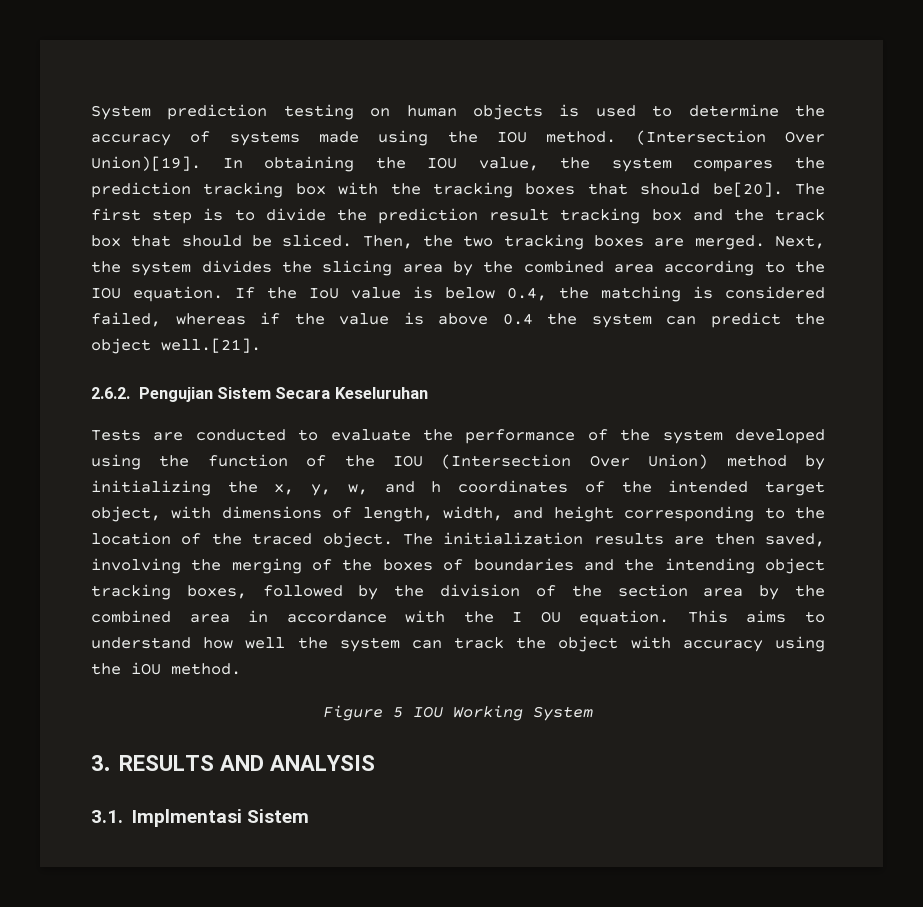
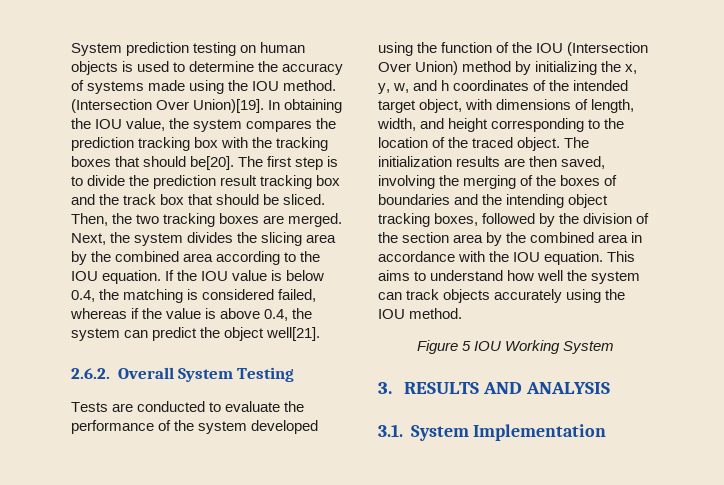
- If the IoU value is below 0.4, the matching is considered failed, whereas if the value is above 0.4 the system can predict the object well.[21].
+ If the IOU value is below 0.4, the matching is considered failed, whereas if the value is above 0.4, the system can predict the object well[21].
- 2.6.2. Pengujian Sistem Secara Keseluruhan
+ 2.6.2. Overall System Testing
- The initialization results are then saved, involving the merging of the boxes of boundaries and the intending object tracking boxes, followed by the division of the section area by the combined area in accordance with the I OU equation.
+ The initialization results are then saved, involving the merging of the boxes of boundaries and the intending object tracking boxes, followed by the division of the section area by the combined area in accordance with the IOU equation.
- This aims to understand how well the system can track the object with accuracy using the iOU method.
+ This aims to understand how well the system can track objects accurately using the IOU method.
- 3.1. Implmentasi Sistem
+ 3.1. System Implementation

